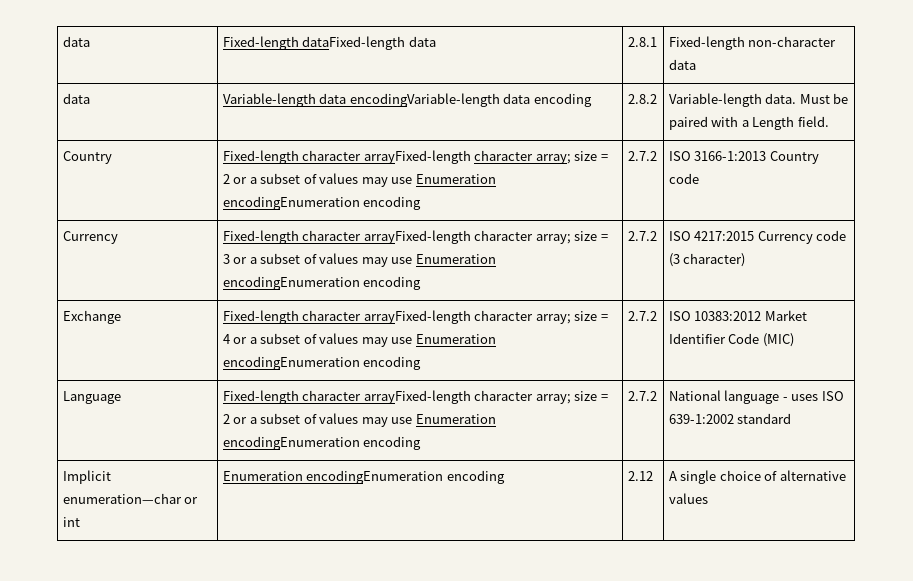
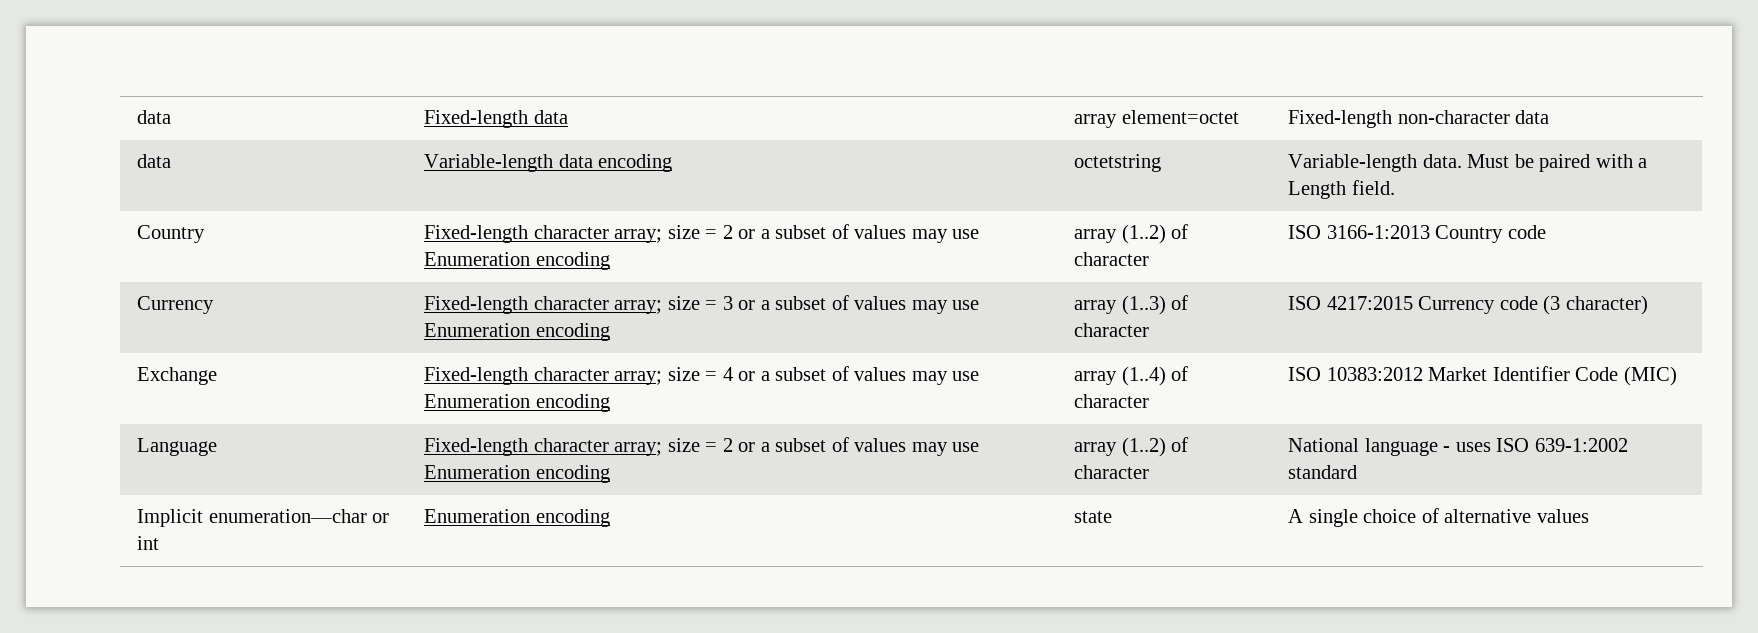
- data | Fixed-length dataFixed-length data | 2.8.1 | Fixed-length non-character data
+ data | Fixed-length data | array element=octet | Fixed-length non-character data
- data | Variable-length data encodingVariable-length data encoding | 2.8.2 | Variable-length data. Must be paired with a Length field.
+ data | Variable-length data encoding | octetstring | Variable-length data. Must be paired with a Length field.
- Country | Fixed-length character arrayFixed-length character array; size = 2 or a subset of values may use Enumeration encodingEnumeration encoding | 2.7.2 | ISO 3166-1:2013 Country code
- Currency | Fixed-length character arrayFixed-length character array; size = 3 or a subset of values may use Enumeration encodingEnumeration encoding | 2.7.2 | ISO 4217:2015 Currency code (3 character)
- Exchange | Fixed-length character arrayFixed-length character array; size = 4 or a subset of values may use Enumeration encodingEnumeration encoding | 2.7.2 | ISO 10383:2012 Market Identifier Code (MIC)
- Language | Fixed-length character arrayFixed-length character array; size = 2 or a subset of values may use Enumeration encodingEnumeration encoding | 2.7.2 | National language - uses ISO 639-1:2002 standard
+ Country | Fixed-length character array; size = 2 or a subset of values may use Enumeration encoding | array (1..2) of character | ISO 3166-1:2013 Country code
+ Currency | Fixed-length character array; size = 3 or a subset of values may use Enumeration encoding | array (1..3) of character | ISO 4217:2015 Currency code (3 character)
+ Exchange | Fixed-length character array; size = 4 or a subset of values may use Enumeration encoding | array (1..4) of character | ISO 10383:2012 Market Identifier Code (MIC)
+ Language | Fixed-length character array; size = 2 or a subset of values may use Enumeration encoding | array (1..2) of character | National language - uses ISO 639-1:2002 standard
- Implicit enumeration—char or int | Enumeration encodingEnumeration encoding | 2.12 | A single choice of alternative values
+ Implicit enumeration—char or int | Enumeration encoding | state | A single choice of alternative values

